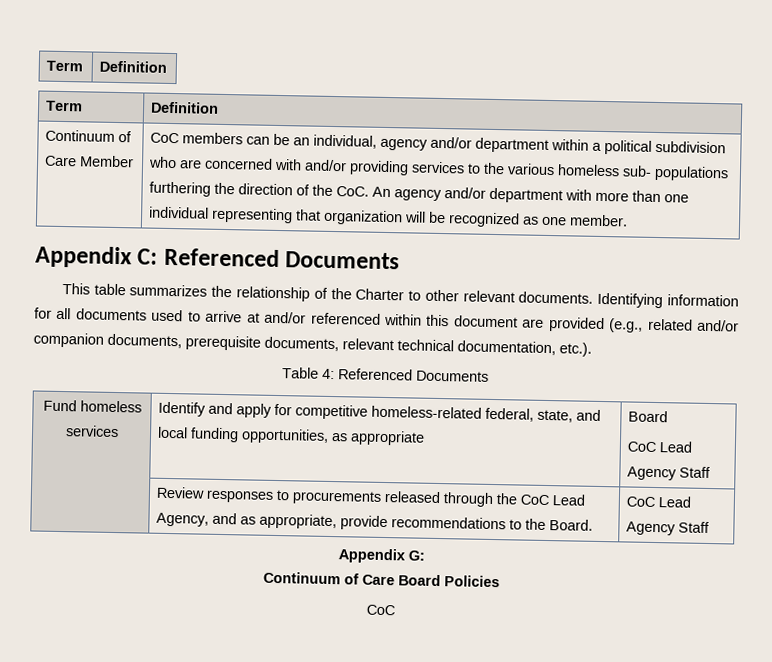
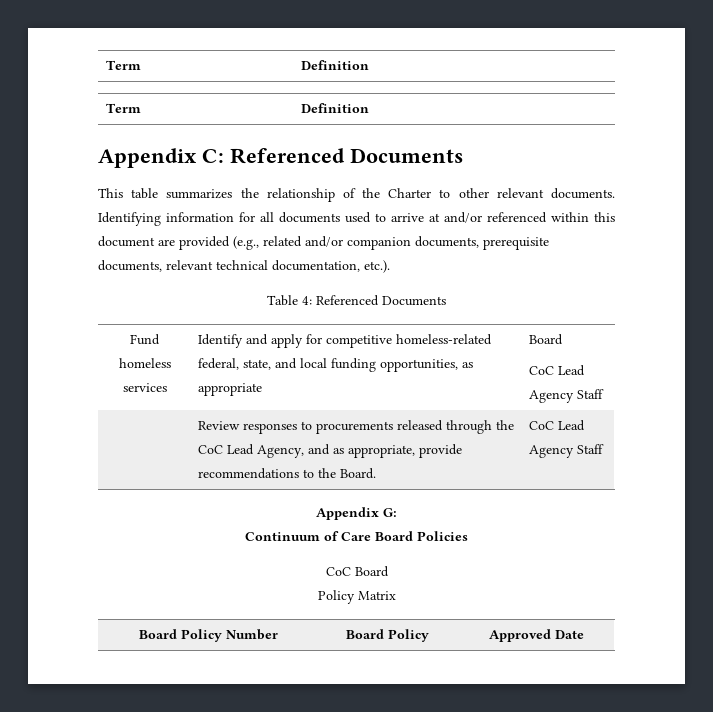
- Continuum of Care Member | CoC members can be an individual, agency and/or department within a political subdivision who are concerned with and/or providing services to the various homeless sub- populations furthering the direction of the CoC. An agency and/or department with more than one individual representing that organization will be recognized as one member.
  Continuum of Care Board Policies
- CoC
+ CoC Board
+ Policy Matrix
+ Board Policy Number | Board Policy | Approved Date

